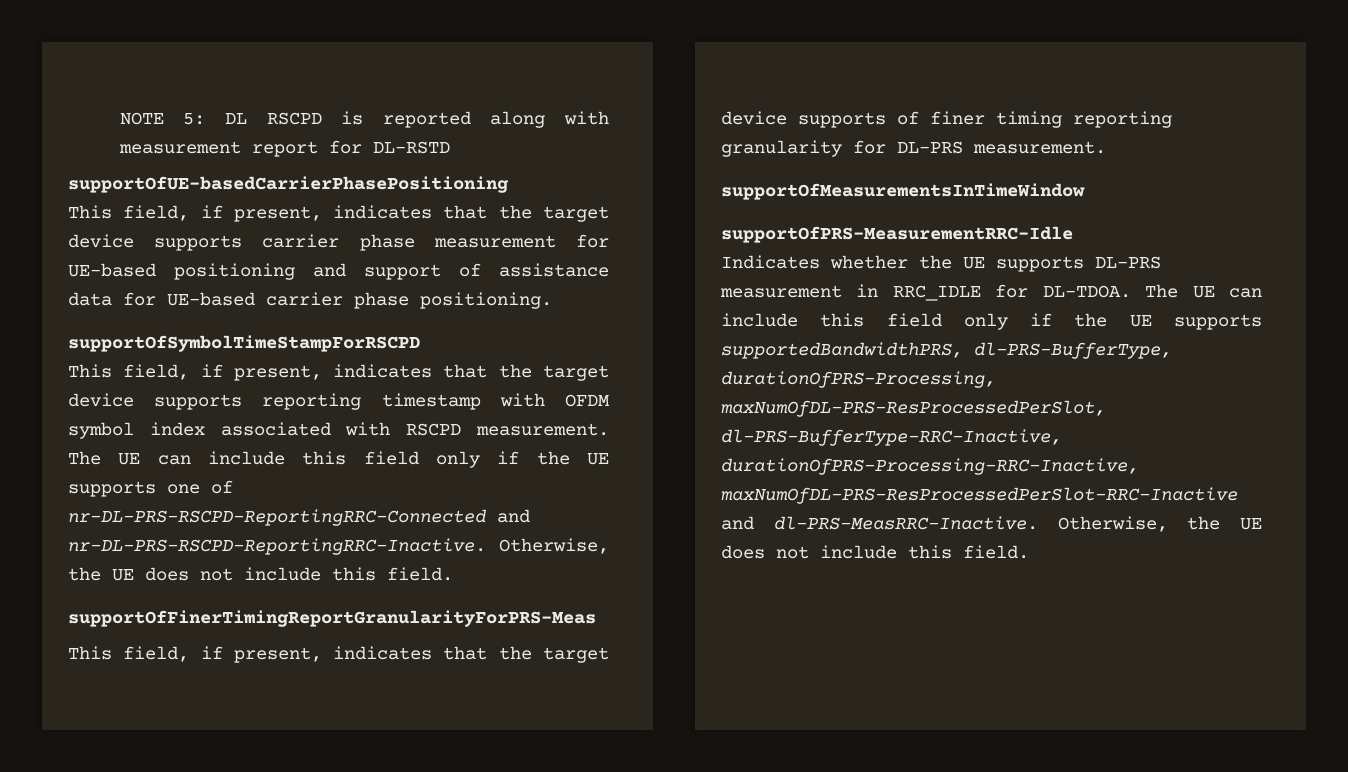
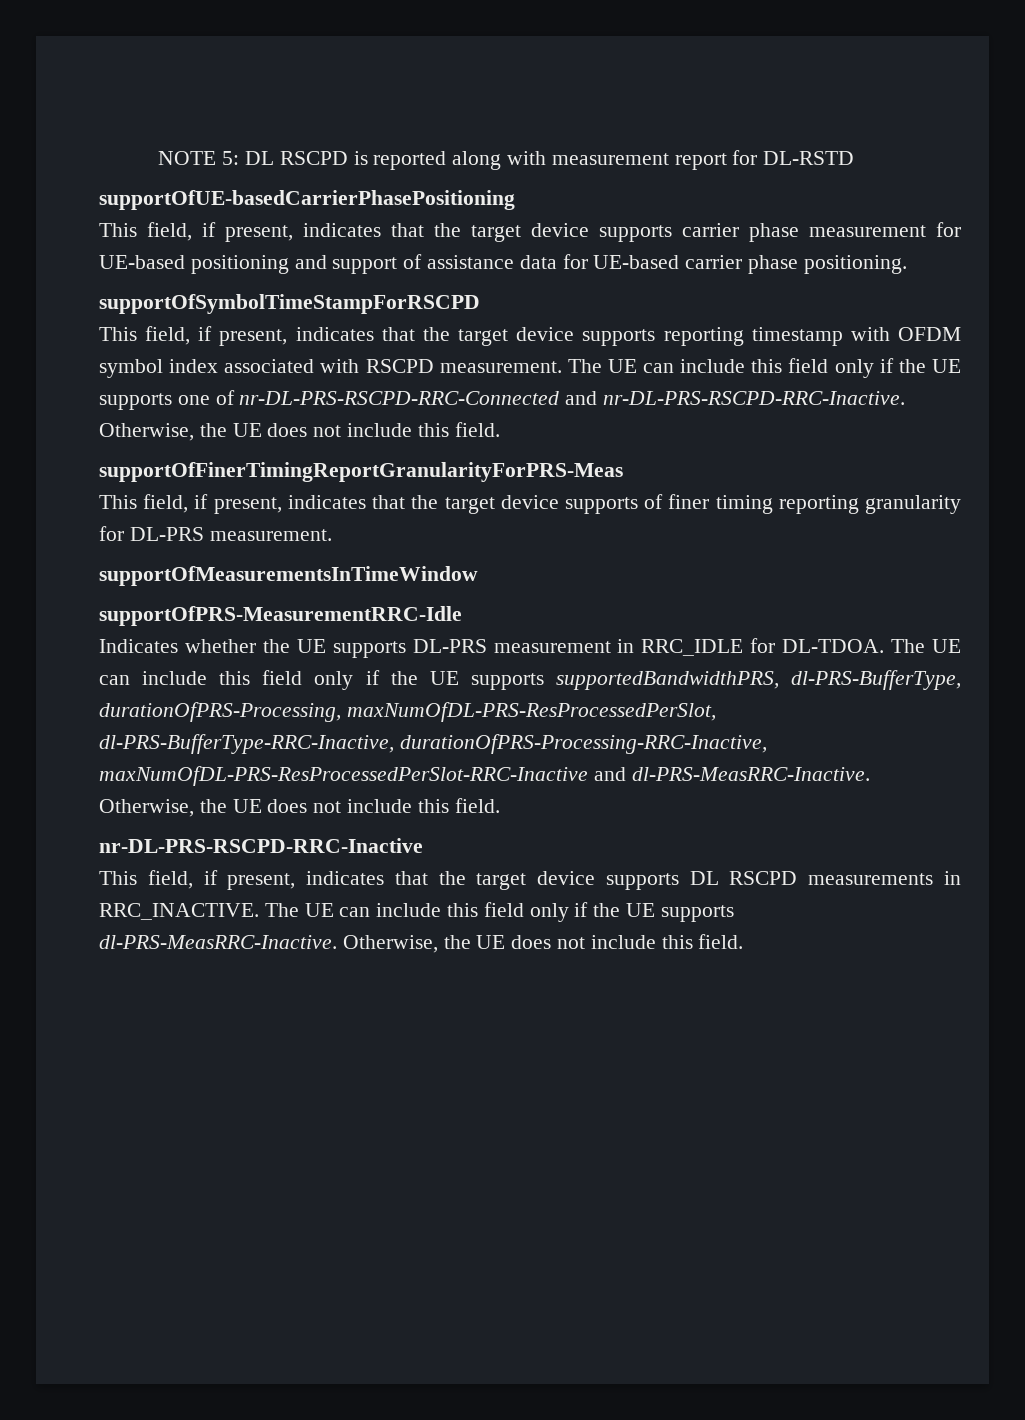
- The UE can include this field only if the UE supports one of nr-DL-PRS-RSCPD-ReportingRRC-Connected and nr-DL-PRS-RSCPD-ReportingRRC-Inactive.
+ The UE can include this field only if the UE supports one of nr-DL-PRS-RSCPD-RRC-Connected and nr-DL-PRS-RSCPD-RRC-Inactive.
+ nr-DL-PRS-RSCPD-RRC-Inactive
+ This field, if present, indicates that the target device supports DL RSCPD measurements in RRC_INACTIVE. The UE can include this field only if the UE supports dl-PRS-MeasRRC-Inactive. Otherwise, the UE does not include this field.

